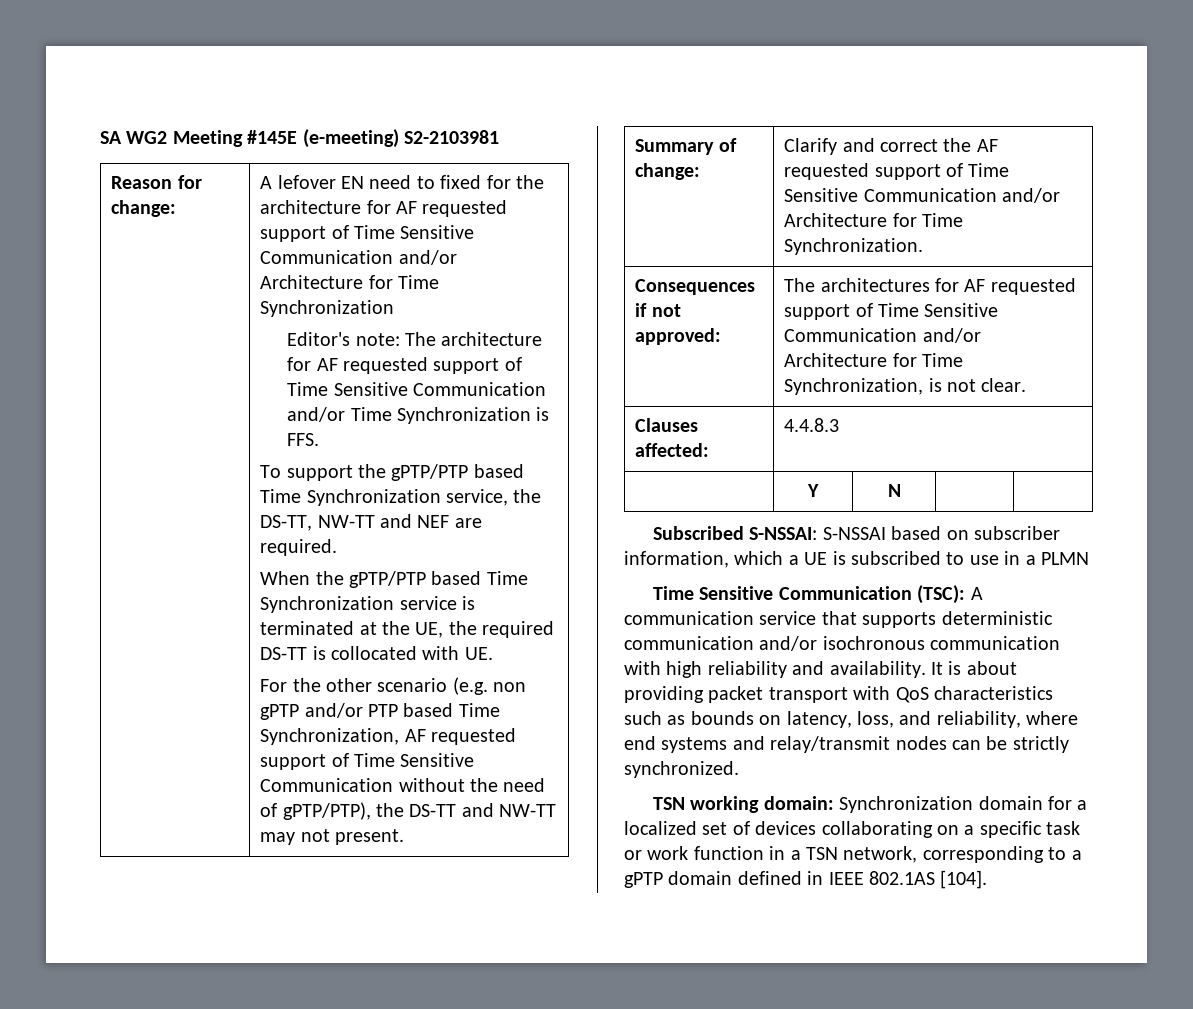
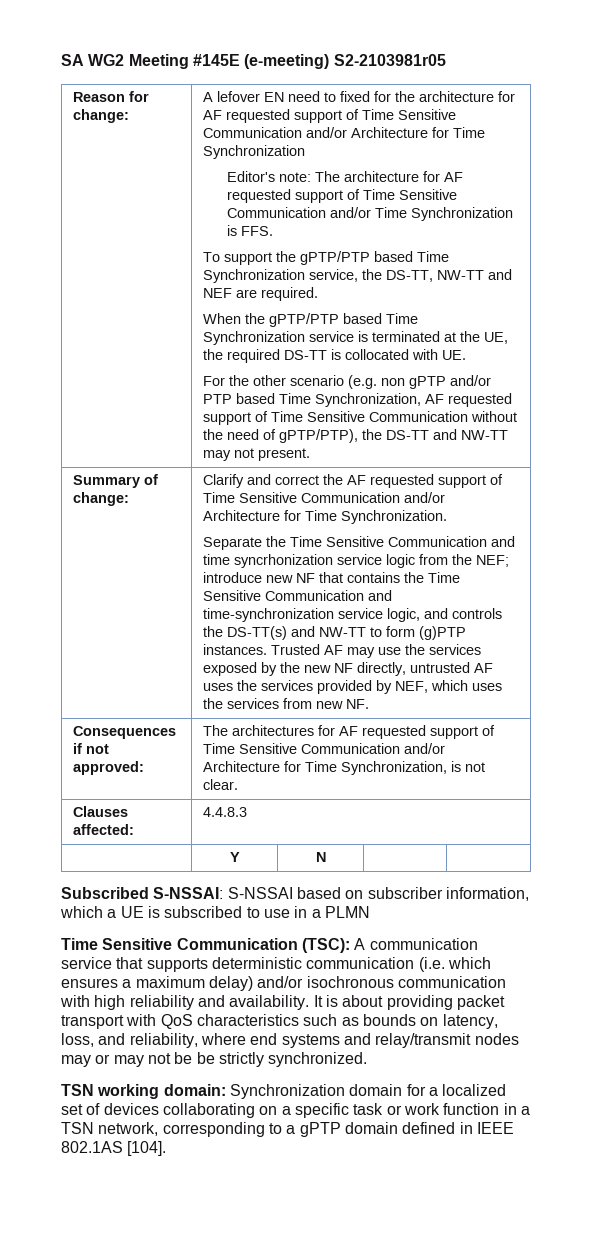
- SA WG2 Meeting #145E (e-meeting) S2-2103981
+ SA WG2 Meeting #145E (e-meeting) S2-2103981r05
+ Separate the Time Sensitive Communication and time syncrhonization service logic from the NEF; introduce new NF that contains the Time Sensitive Communication and time-synchronization service logic, and controls the DS-TT(s) and NW-TT to form (g)PTP instances. Trusted AF may use the services exposed by the new NF directly, untrusted AF uses the services provided by NEF, which uses the services from new NF.
- Time Sensitive Communication (TSC): A communication service that supports deterministic communication and/or isochronous communication with high reliability and availability.
+ Time Sensitive Communication (TSC): A communication service that supports deterministic communication (i.e. which ensures a maximum delay) and/or isochronous communication with high reliability and availability.
- It is about providing packet transport with QoS characteristics such as bounds on latency, loss, and reliability, where end systems and relay/transmit nodes can be strictly synchronized.
+ It is about providing packet transport with QoS characteristics such as bounds on latency, loss, and reliability, where end systems and relay/transmit nodes may or may not be be strictly synchronized.

